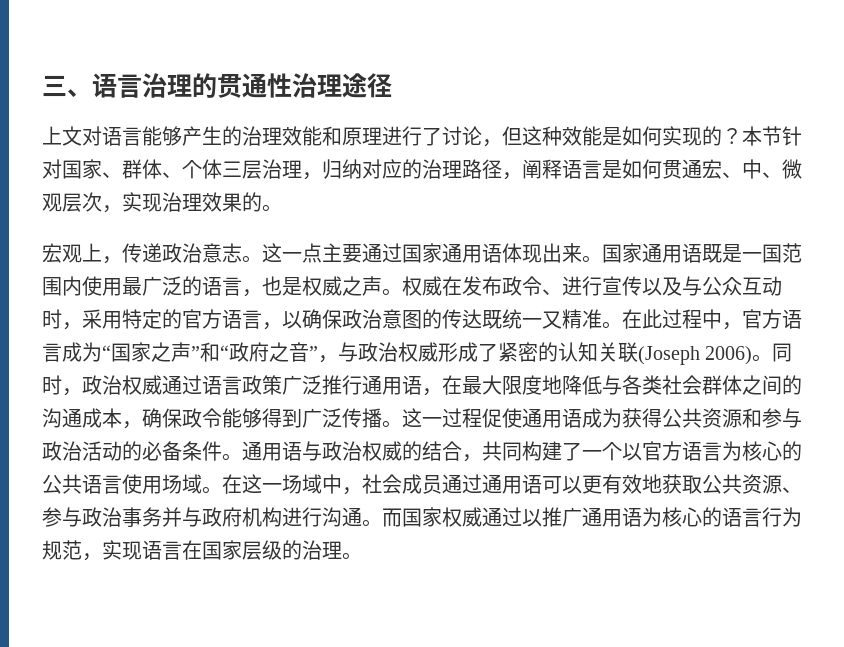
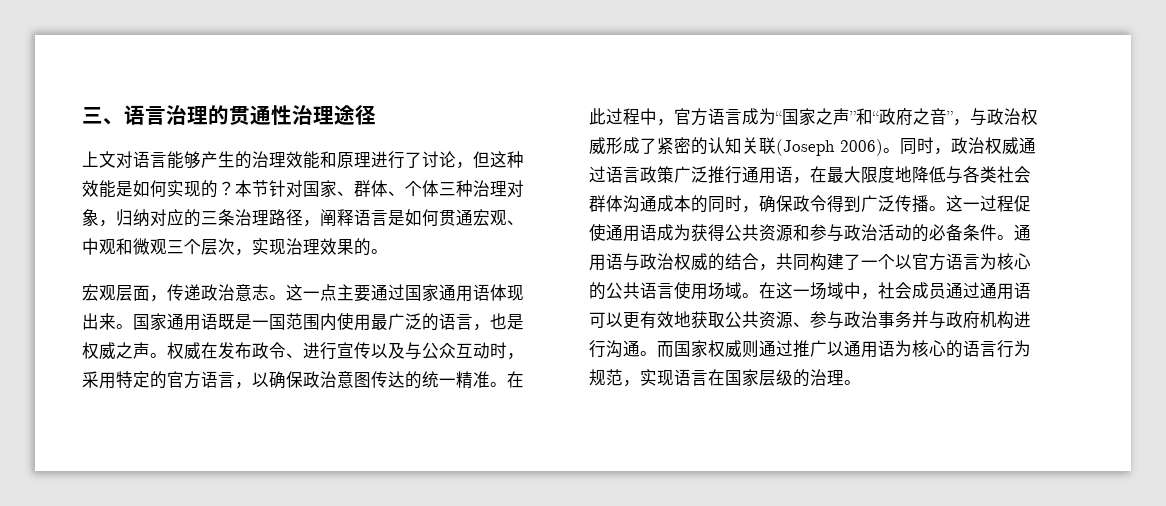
- 本节针对国家、群体、个体三层治理，归纳对应的治理路径，阐释语言是如何贯通宏、中、微观层次，实现治理效果的。
+ 本节针对国家、群体、个体三种治理对象，归纳对应的三条治理路径，阐释语言是如何贯通宏观、中观和微观三个层次，实现治理效果的。
- 宏观上，传递政治意志。
+ 宏观层面，传递政治意志。
- 权威在发布政令、进行宣传以及与公众互动时，采用特定的官方语言，以确保政治意图的传达既统一又精准。
+ 权威在发布政令、进行宣传以及与公众互动时，采用特定的官方语言，以确保政治意图传达的统一精准。
- 同时，政治权威通过语言政策广泛推行通用语，在最大限度地降低与各类社会群体之间的沟通成本，确保政令能够得到广泛传播。
+ 同时，政治权威通过语言政策广泛推行通用语，在最大限度地降低与各类社会群体沟通成本的同时，确保政令得到广泛传播。
- 而国家权威通过以推广通用语为核心的语言行为规范，实现语言在国家层级的治理。
+ 而国家权威则通过推广以通用语为核心的语言行为规范，实现语言在国家层级的治理。

